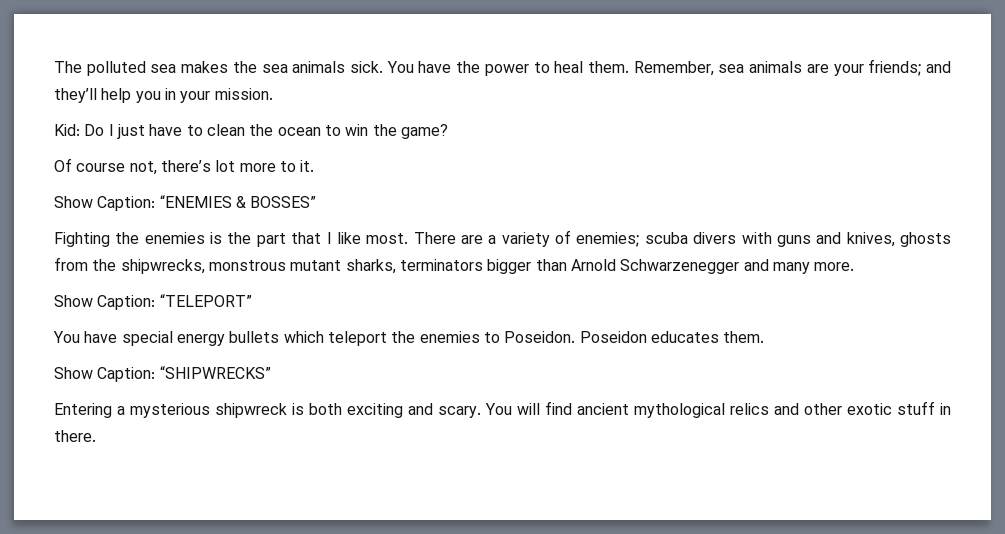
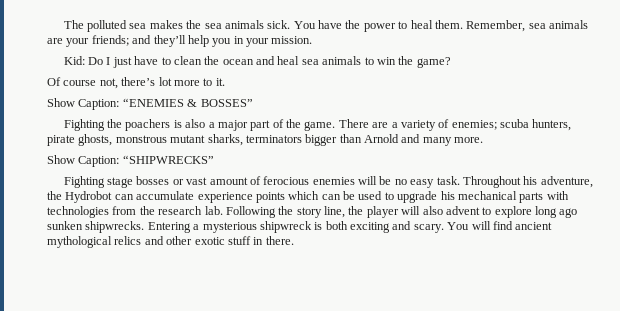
- Kid: Do I just have to clean the ocean to win the game?
+ Kid: Do I just have to clean the ocean and heal sea animals to win the game?
- Fighting the enemies is the part that I like most.
+ Fighting the poachers is also a major part of the game.
- There are a variety of enemies; scuba divers with guns and knives, ghosts from the shipwrecks, monstrous mutant sharks, terminators bigger than Arnold Schwarzenegger and many more.
+ There are a variety of enemies; scuba hunters, pirate ghosts, monstrous mutant sharks, terminators bigger than Arnold and many more.
- Show Caption: “TELEPORT”
- You have special energy bullets which teleport the enemies to Poseidon. Poseidon educates them.
  Show Caption: “SHIPWRECKS”
- Entering a mysterious shipwreck is both exciting and scary.
+ Fighting stage bosses or vast amount of ferocious enemies will be no easy task. Throughout his adventure, the Hydrobot can accumulate experience points which can be used to upgrade his mechanical parts with technologies from the research lab. Following the story line, the player will also advent to explore long ago sunken shipwrecks. Entering a mysterious shipwreck is both exciting and scary.

